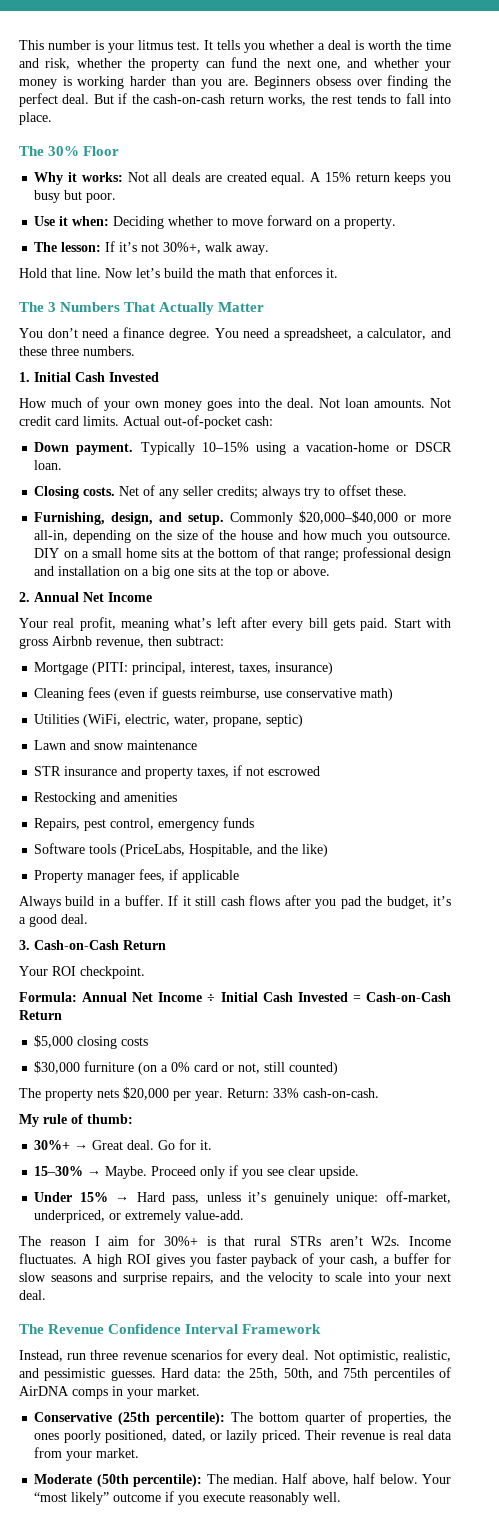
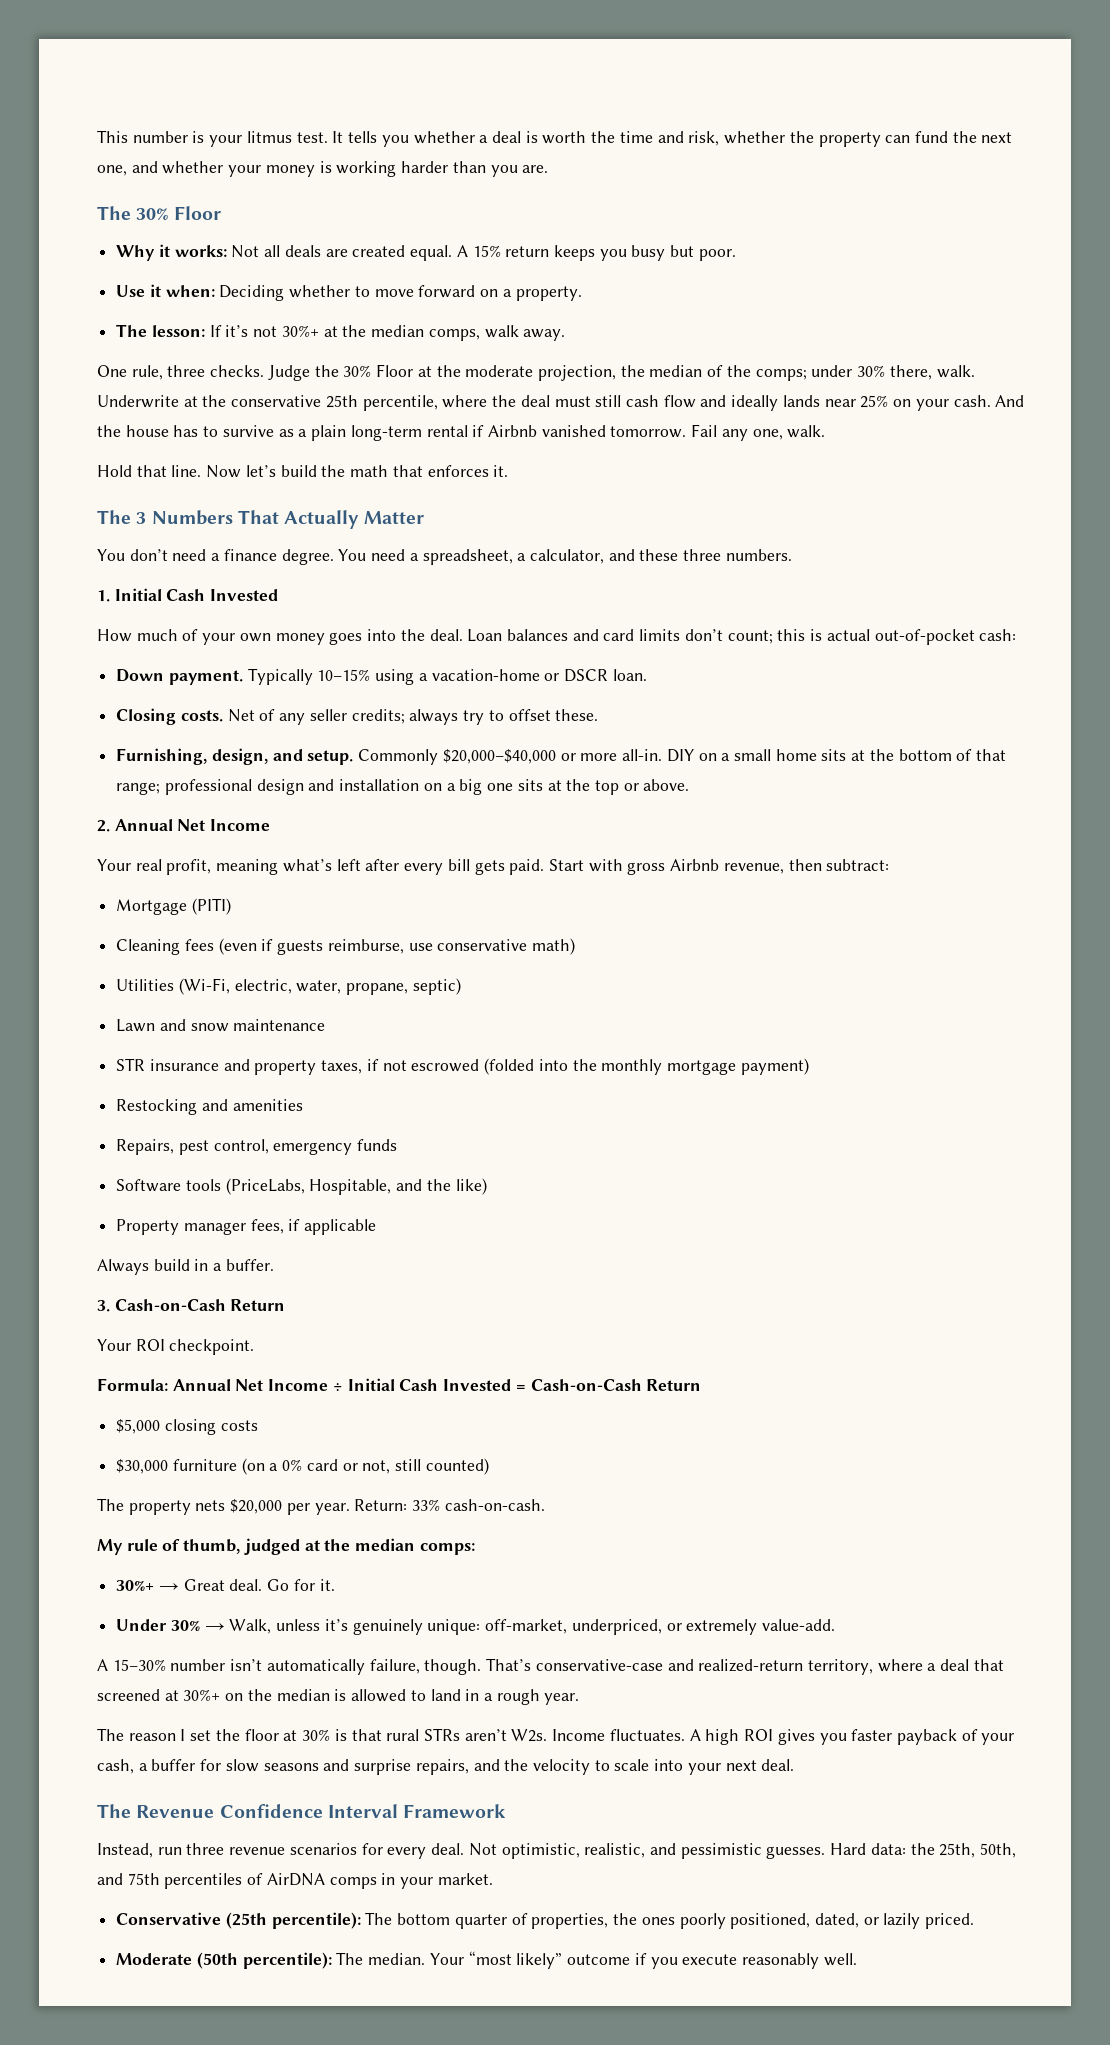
- Beginners obsess over finding the perfect deal. But if the cash-on-cash return works, the rest tends to fall into place.
- The lesson: If it’s not 30%+, walk away.
+ The lesson: If it’s not 30%+ at the median comps, walk away.
+ One rule, three checks. Judge the 30% Floor at the moderate projection, the median of the comps; under 30% there, walk. Underwrite at the conservative 25th percentile, where the deal must still cash flow and ideally lands near 25% on your cash. And the house has to survive as a plain long-term rental if Airbnb vanished tomorrow. Fail any one, walk.
- Not loan amounts. Not credit card limits. Actual out-of-pocket cash:
+ Loan balances and card limits don’t count; this is actual out-of-pocket cash:
- Commonly $20,000–$40,000 or more all-in, depending on the size of the house and how much you outsource.
+ Commonly $20,000–$40,000 or more all-in.
- Mortgage (PITI: principal, interest, taxes, insurance)
+ Mortgage (PITI)
- Utilities (WiFi, electric, water, propane, septic)
+ Utilities (Wi-Fi, electric, water, propane, septic)
- STR insurance and property taxes, if not escrowed
+ STR insurance and property taxes, if not escrowed (folded into the monthly mortgage payment)
- If it still cash flows after you pad the budget, it’s a good deal.
- My rule of thumb:
+ My rule of thumb, judged at the median comps:
- 15–30% → Maybe. Proceed only if you see clear upside.
- Under 15% → Hard pass, unless it’s genuinely unique: off-market, underpriced, or extremely value-add.
+ Under 30% → Walk, unless it’s genuinely unique: off-market, underpriced, or extremely value-add.
- The reason I aim for 30%+ is that rural STRs aren’t W2s. Income fluctuates.
+ A 15–30% number isn’t automatically failure, though. That’s conservative-case and realized-return territory, where a deal that screened at 30%+ on the median is allowed to land in a rough year.
+ The reason I set the floor at 30% is that rural STRs aren’t W2s. Income fluctuates.
- Their revenue is real data from your market.
- Half above, half below.

